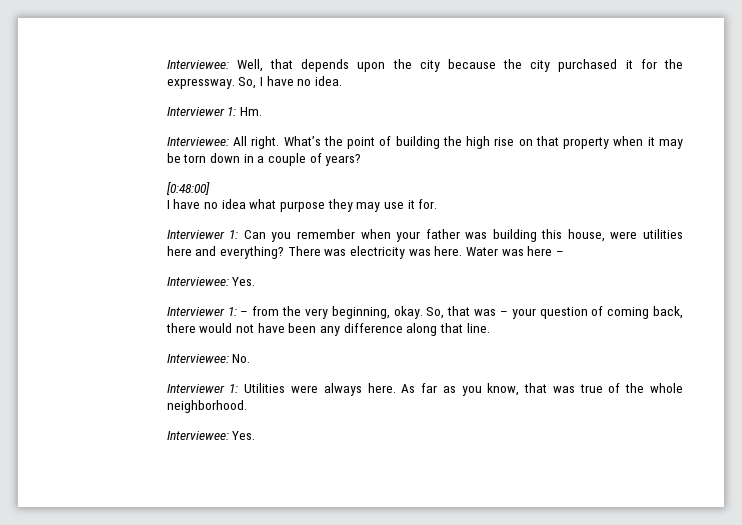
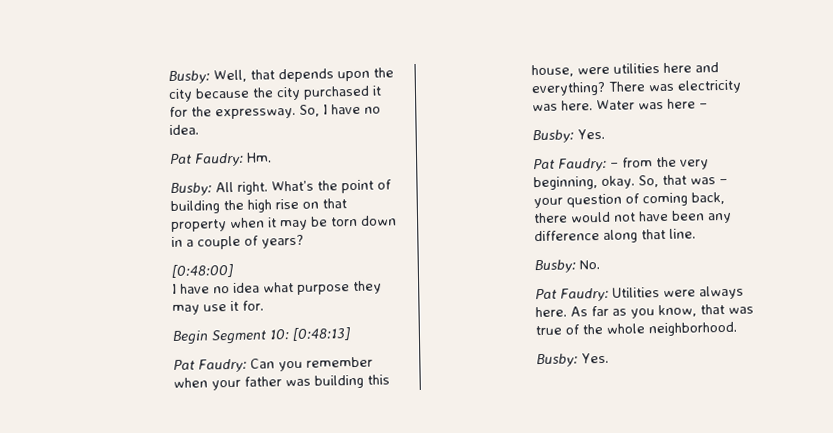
- Interviewee: Well, that depends upon the city because the city purchased it for the expressway.
+ Busby: Well, that depends upon the city because the city purchased it for the expressway.
- Interviewer 1: Hm.
+ Pat Faudry: Hm.
- Interviewee: All right.
+ Busby: All right.
- Interviewer 1: Can you remember when your father was building this house, were utilities here and everything?
+ Begin Segment 10: [0:48:13]
+ Pat Faudry: Can you remember when your father was building this house, were utilities here and everything?
  Water was here –
- Interviewee: Yes.
+ Busby: Yes.
- Interviewer 1: – from the very beginning, okay.
+ Pat Faudry: – from the very beginning, okay.
- Interviewee: No.
+ Busby: No.
- Interviewer 1: Utilities were always here.
+ Pat Faudry: Utilities were always here.
  As far as you know, that was true of the whole neighborhood.
- Interviewee: Yes.
+ Busby: Yes.

